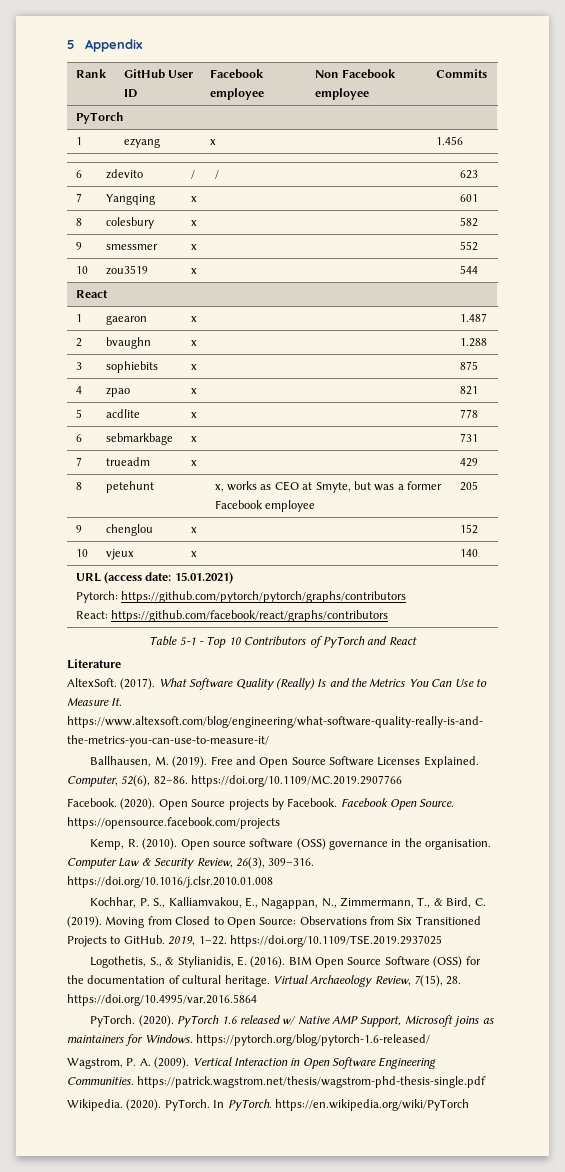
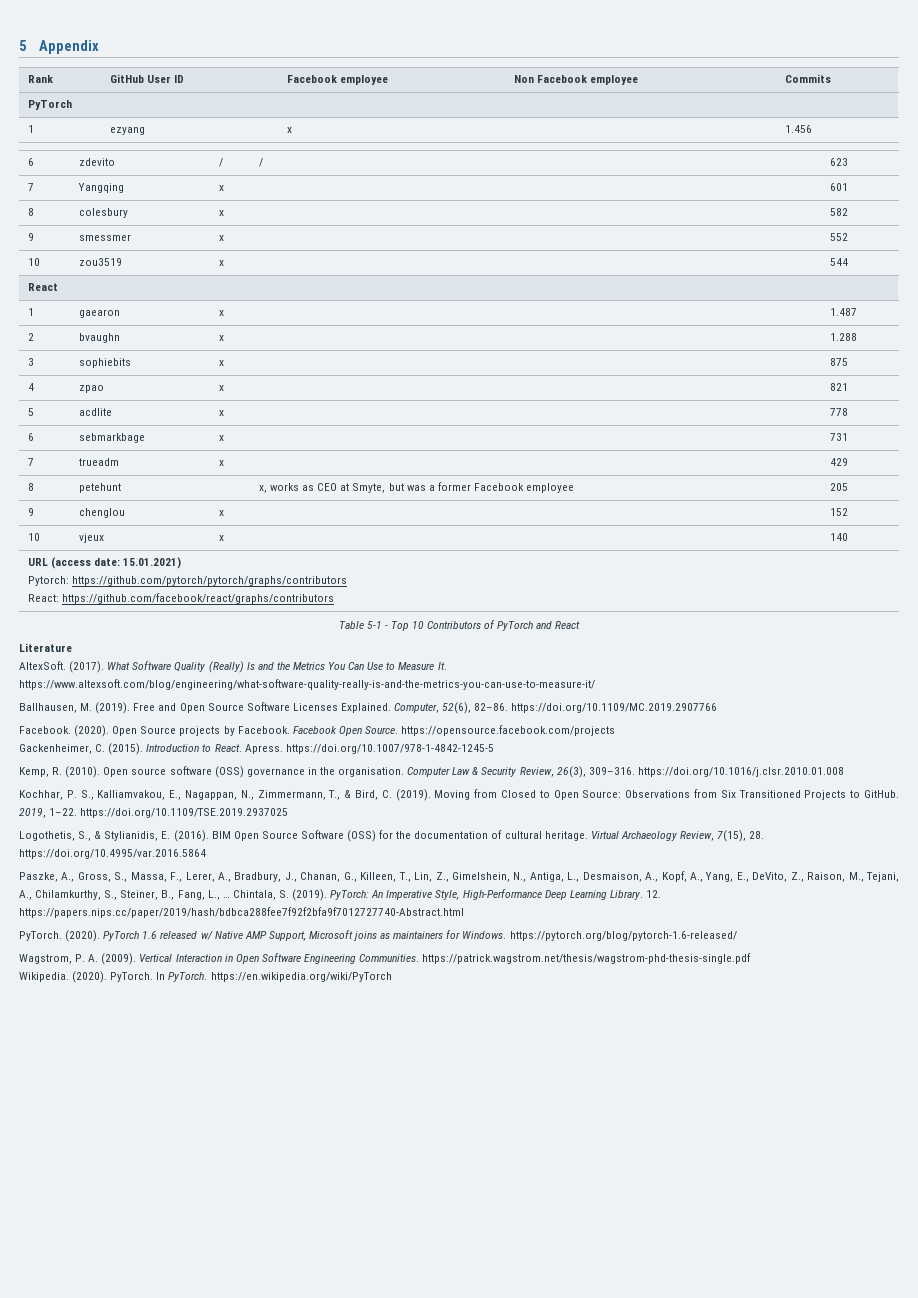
+ Gackenheimer, C. (2015). Introduction to React. Apress. https://doi.org/10.1007/978-1-4842-1245-5
+ Paszke, A., Gross, S., Massa, F., Lerer, A., Bradbury, J., Chanan, G., Killeen, T., Lin, Z., Gimelshein, N., Antiga, L., Desmaison, A., Kopf, A., Yang, E., DeVito, Z., Raison, M., Tejani, A., Chilamkurthy, S., Steiner, B., Fang, L., … Chintala, S. (2019). PyTorch: An Imperative Style, High-Performance Deep Learning Library. 12. https://papers.nips.cc/paper/2019/hash/bdbca288fee7f92f2bfa9f7012727740-Abstract.html

